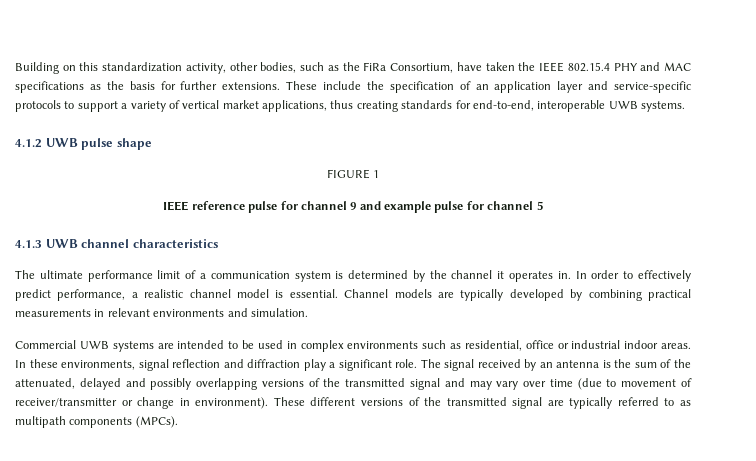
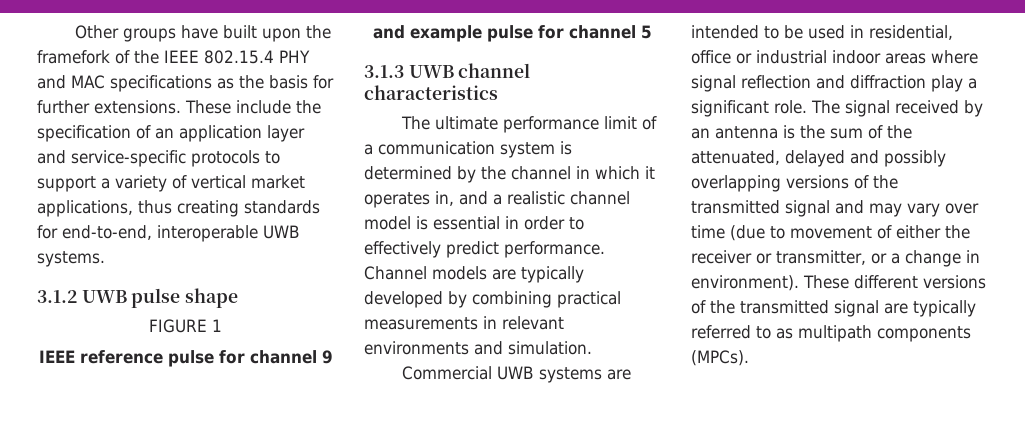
- Building on this standardization activity, other bodies, such as the FiRa Consortium, have taken the IEEE 802.15.4 PHY and MAC specifications as the basis for further extensions.
+ Other groups have built upon the framefork of the IEEE 802.15.4 PHY and MAC specifications as the basis for further extensions.
- 4.1.2 UWB pulse shape
+ 3.1.2 UWB pulse shape
- 4.1.3 UWB channel characteristics
+ 3.1.3 UWB channel characteristics
- The ultimate performance limit of a communication system is determined by the channel it operates in. In order to effectively predict performance, a realistic channel model is essential.
+ The ultimate performance limit of a communication system is determined by the channel in which it operates in, and a realistic channel model is essential in order to effectively predict performance.
- Commercial UWB systems are intended to be used in complex environments such as residential, office or industrial indoor areas. In these environments, signal reflection and diffraction play a significant role.
+ Commercial UWB systems are intended to be used in residential, office or industrial indoor areas where signal reflection and diffraction play a significant role.
- The signal received by an antenna is the sum of the attenuated, delayed and possibly overlapping versions of the transmitted signal and may vary over time (due to movement of receiver/transmitter or change in environment).
+ The signal received by an antenna is the sum of the attenuated, delayed and possibly overlapping versions of the transmitted signal and may vary over time (due to movement of either the receiver or transmitter, or a change in environment).

